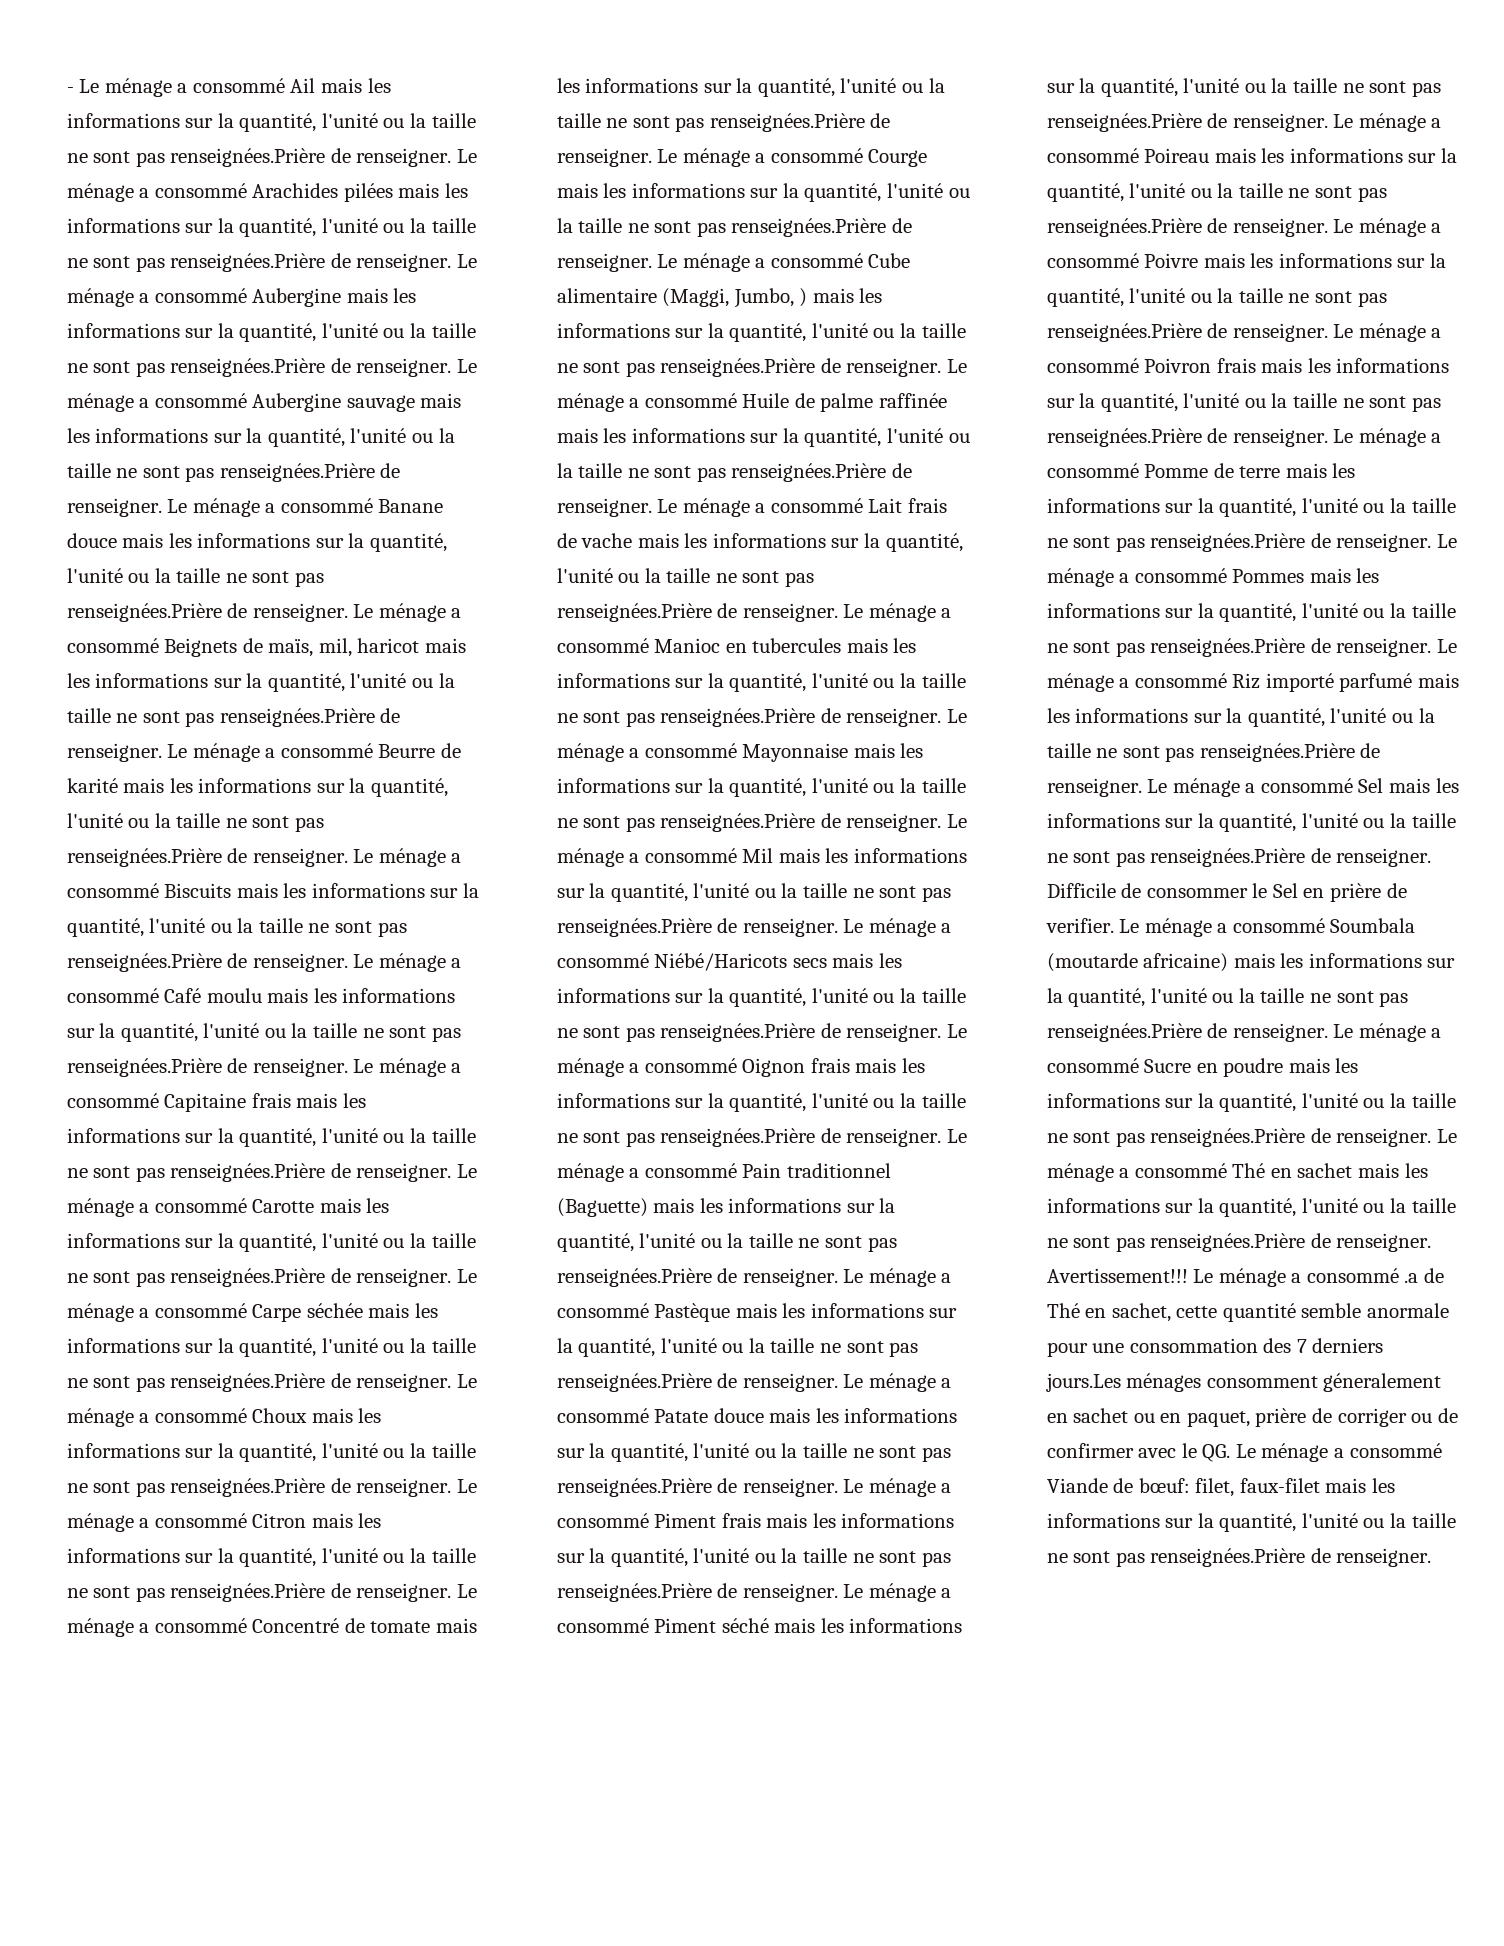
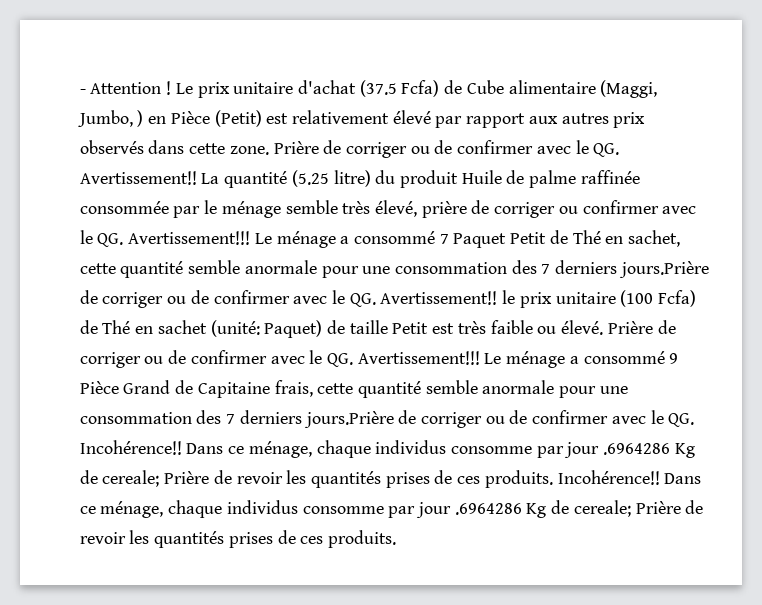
- - Le ménage a consommé Ail mais les informations sur la quantité, l'unité ou la taille ne sont pas renseignées.Prière de renseigner. Le ménage a consommé Arachides pilées mais les informations sur la quantité, l'unité ou la taille ne sont pas renseignées.Prière de renseigner. Le ménage a consommé Aubergine mais les informations sur la quantité, l'unité ou la taille ne sont pas renseignées.Prière de renseigner. Le ménage a consommé Aubergine sauvage mais les informations sur la quantité, l'unité ou la taille ne sont pas renseignées.Prière de renseigner. Le ménage a consommé Banane douce mais les informations sur la quantité, l'unité ou la taille ne sont pas renseignées.Prière de renseigner. Le ménage a consommé Beignets de maïs, mil, haricot mais les informations sur la quantité, l'unité ou la taille ne sont pas renseignées.Prière de renseigner. Le ménage a consommé Beurre de karité mais les informations sur la quantité, l'unité ou la taille ne sont pas renseignées.Prière de renseigner. Le ménage a consommé Biscuits mais les informations sur la quantité, l'unité ou la taille ne sont pas renseignées.Prière de renseigner. Le ménage a consommé Café moulu mais les informations sur la quantité, l'unité ou la taille ne sont pas renseignées.Prière de renseigner. Le ménage a consommé Capitaine frais mais les informations sur la quantité, l'unité ou la taille ne sont pas renseignées.Prière de renseigner. Le ménage a consommé Carotte mais les informations sur la quantité, l'unité ou la taille ne sont pas renseignées.Prière de renseigner. Le ménage a consommé Carpe séchée mais les informations sur la quantité, l'unité ou la taille ne sont pas renseignées.Prière de renseigner. Le ménage a consommé Choux mais les informations sur la quantité, l'unité ou la taille ne sont pas renseignées.Prière de renseigner. Le ménage a consommé Citron mais les informations sur la quantité, l'unité ou la taille ne sont pas renseignées.Prière de renseigner. Le ménage a consommé Concentré de tomate mais les informations sur la quantité, l'unité ou la taille ne sont pas renseignées.Prière de renseigner. Le ménage a consommé Courge mais les informations sur la quantité, l'unité ou la taille ne sont pas renseignées.Prière de renseigner. Le ménage a consommé Cube alimentaire (Maggi, Jumbo, ) mais les informations sur la quantité, l'unité ou la taille ne sont pas renseignées.Prière de renseigner. Le ménage a consommé Huile de palme raffinée mais les informations sur la quantité, l'unité ou la taille ne sont pas renseignées.Prière de renseigner. Le ménage a consommé Lait frais de vache mais les informations sur la quantité, l'unité ou la taille ne sont pas renseignées.Prière de renseigner. Le ménage a consommé Manioc en tubercules mais les informations sur la quantité, l'unité ou la taille ne sont pas renseignées.Prière de renseigner. Le ménage a consommé Mayonnaise mais les informations sur la quantité, l'unité ou la taille ne sont pas renseignées.Prière de renseigner. Le ménage a consommé Mil mais les informations sur la quantité, l'unité ou la taille ne sont pas renseignées.Prière de renseigner. Le ménage a consommé Niébé/Haricots secs mais les informations sur la quantité, l'unité ou la taille ne sont pas renseignées.Prière de renseigner. Le ménage a consommé Oignon frais mais les informations sur la quantité, l'unité ou la taille ne sont pas renseignées.Prière de renseigner. Le ménage a consommé Pain traditionnel (Baguette) mais les informations sur la quantité, l'unité ou la taille ne sont pas renseignées.Prière de renseigner. Le ménage a consommé Pastèque mais les informations sur la quantité, l'unité ou la taille ne sont pas renseignées.Prière de renseigner. Le ménage a consommé Patate douce mais les informations sur la quantité, l'unité ou la taille ne sont pas renseignées.Prière de renseigner. Le ménage a consommé Piment frais mais les informations sur la quantité, l'unité ou la taille ne sont pas renseignées.Prière de renseigner. Le ménage a consommé Piment séché mais les informations sur la quantité, l'unité ou la taille ne sont pas renseignées.Prière de renseigner. Le ménage a consommé Poireau mais les informations sur la quantité, l'unité ou la taille ne sont pas renseignées.Prière de renseigner. Le ménage a consommé Poivre mais les informations sur la quantité, l'unité ou la taille ne sont pas renseignées.Prière de renseigner. Le ménage a consommé Poivron frais mais les informations sur la quantité, l'unité ou la taille ne sont pas renseignées.Prière de renseigner. Le ménage a consommé Pomme de terre mais les informations sur la quantité, l'unité ou la taille ne sont pas renseignées.Prière de renseigner. Le ménage a consommé Pommes mais les informations sur la quantité, l'unité ou la taille ne sont pas renseignées.Prière de renseigner. Le ménage a consommé Riz importé parfumé mais les informations sur la quantité, l'unité ou la taille ne sont pas renseignées.Prière de renseigner. Le ménage a consommé Sel mais les informations sur la quantité, l'unité ou la taille ne sont pas renseignées.Prière de renseigner. Difficile de consommer le Sel en prière de verifier. Le ménage a consommé Soumbala (moutarde africaine) mais les informations sur la quantité, l'unité ou la taille ne sont pas renseignées.Prière de renseigner. Le ménage a consommé Sucre en poudre mais les informations sur la quantité, l'unité ou la taille ne sont pas renseignées.Prière de renseigner. Le ménage a consommé Thé en sachet mais les informations sur la quantité, l'unité ou la taille ne sont pas renseignées.Prière de renseigner. Avertissement!!! Le ménage a consommé .a de Thé en sachet, cette quantité semble anormale pour une consommation des 7 derniers jours.Les ménages consomment géneralement en sachet ou en paquet, prière de corriger ou de confirmer avec le QG. Le ménage a consommé Viande de bœuf: filet, faux-filet mais les informations sur la quantité, l'unité ou la taille ne sont pas renseignées.Prière de renseigner.
+ - Attention ! Le prix unitaire d'achat (37.5 Fcfa) de Cube alimentaire (Maggi, Jumbo, ) en Pièce (Petit) est relativement élevé par rapport aux autres prix observés dans cette zone. Prière de corriger ou de confirmer avec le QG. Avertissement!! La quantité (5.25 litre) du produit Huile de palme raffinée consommée par le ménage semble très élevé, prière de corriger ou confirmer avec le QG. Avertissement!!! Le ménage a consommé 7 Paquet Petit de Thé en sachet, cette quantité semble anormale pour une consommation des 7 derniers jours.Prière de corriger ou de confirmer avec le QG. Avertissement!! le prix unitaire (100 Fcfa) de Thé en sachet (unité: Paquet) de taille Petit est très faible ou élevé. Prière de corriger ou de confirmer avec le QG. Avertissement!!! Le ménage a consommé 9 Pièce Grand de Capitaine frais, cette quantité semble anormale pour une consommation des 7 derniers jours.Prière de corriger ou de confirmer avec le QG. Incohérence!! Dans ce ménage, chaque individus consomme par jour .6964286 Kg de cereale; Prière de revoir les quantités prises de ces produits. Incohérence!! Dans ce ménage, chaque individus consomme par jour .6964286 Kg de cereale; Prière de revoir les quantités prises de ces produits.

